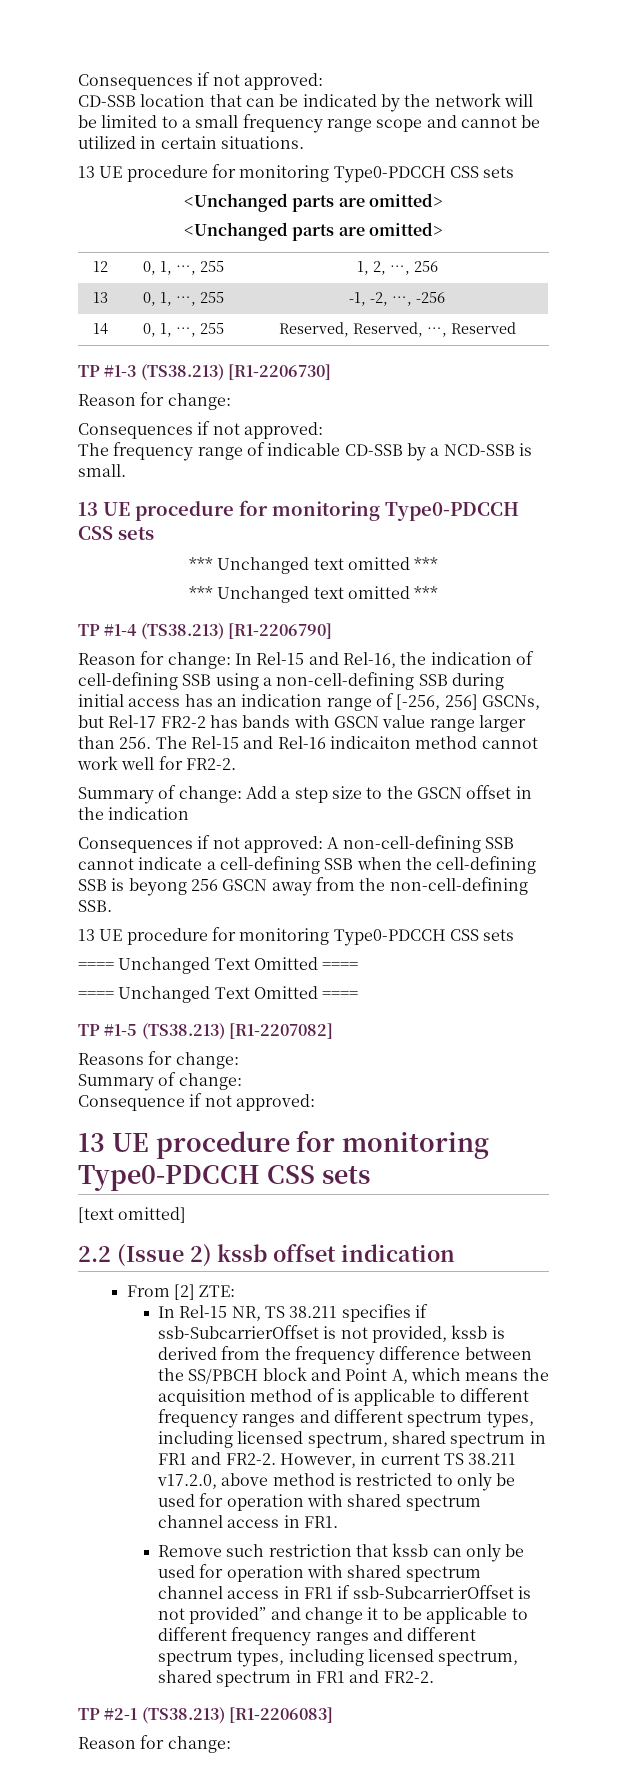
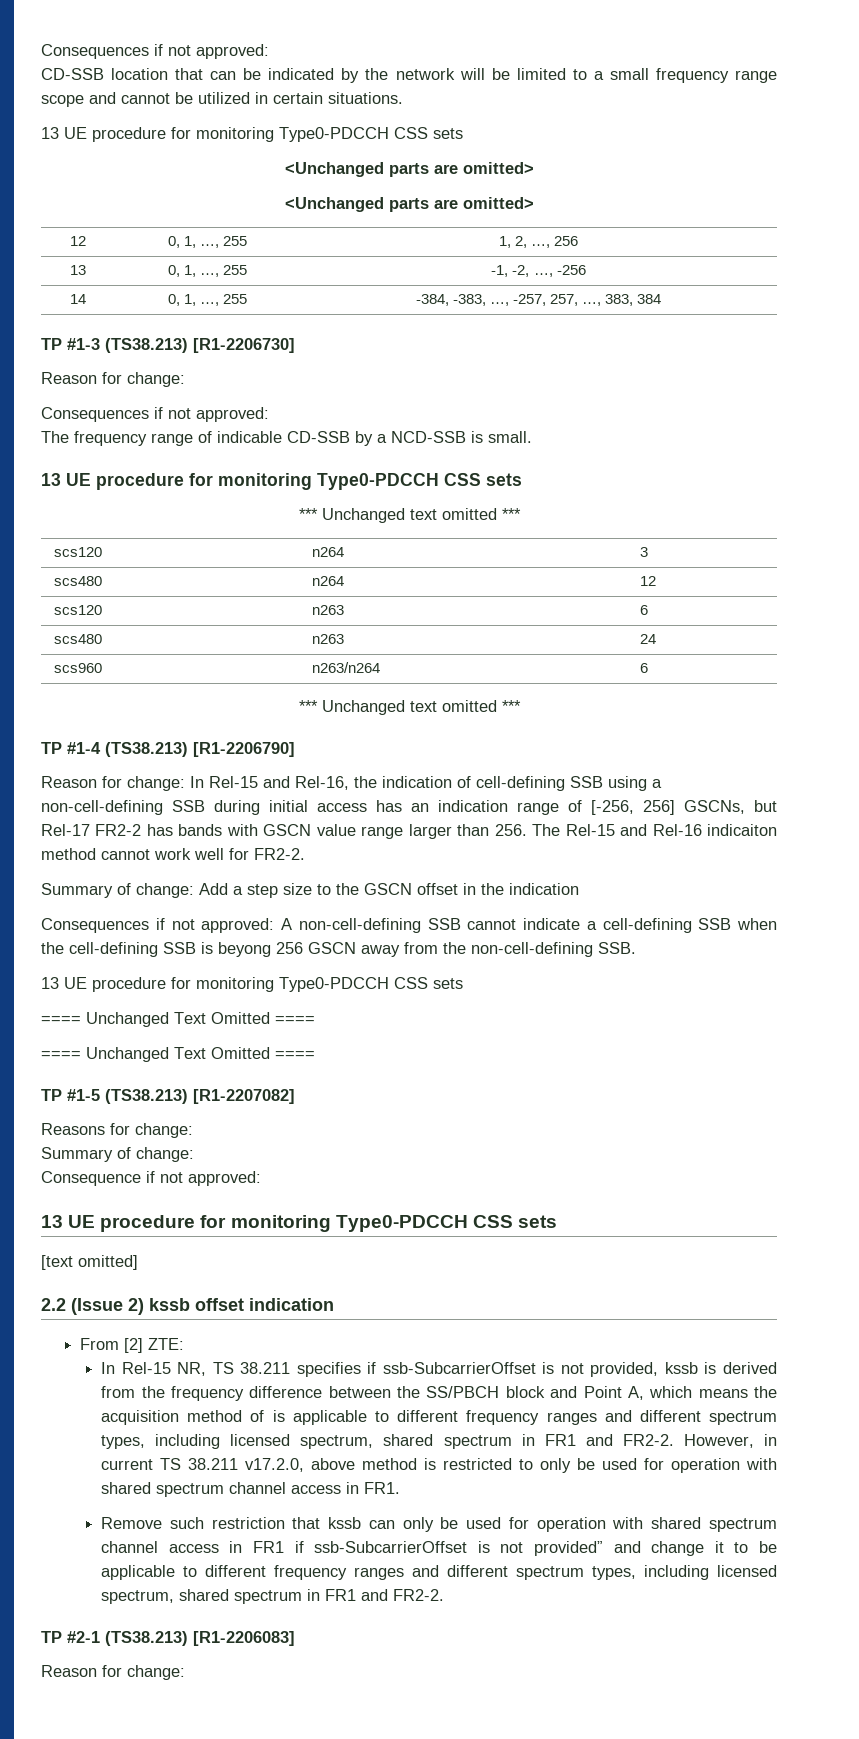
- 14 | 0, 1, …, 255 | Reserved, Reserved, …, Reserved
+ 14 | 0, 1, …, 255 | -384, -383, …, -257, 257, …, 383, 384
+ scs120 | n264 | 3
+ scs480 | n264 | 12
+ scs120 | n263 | 6
+ scs480 | n263 | 24
+ scs960 | n263/n264 | 6

